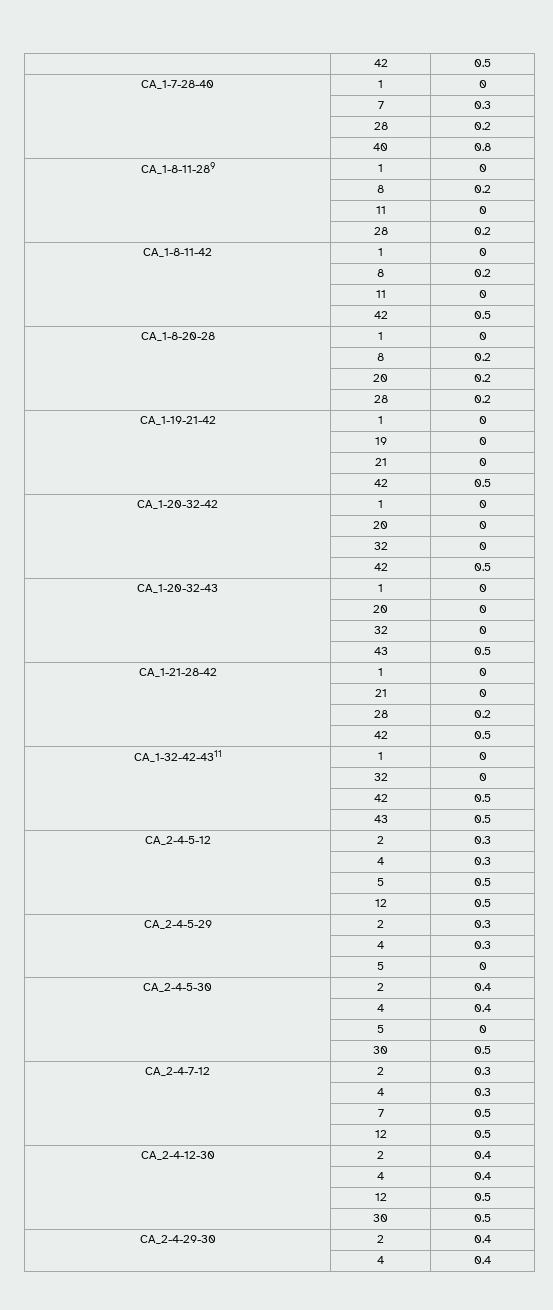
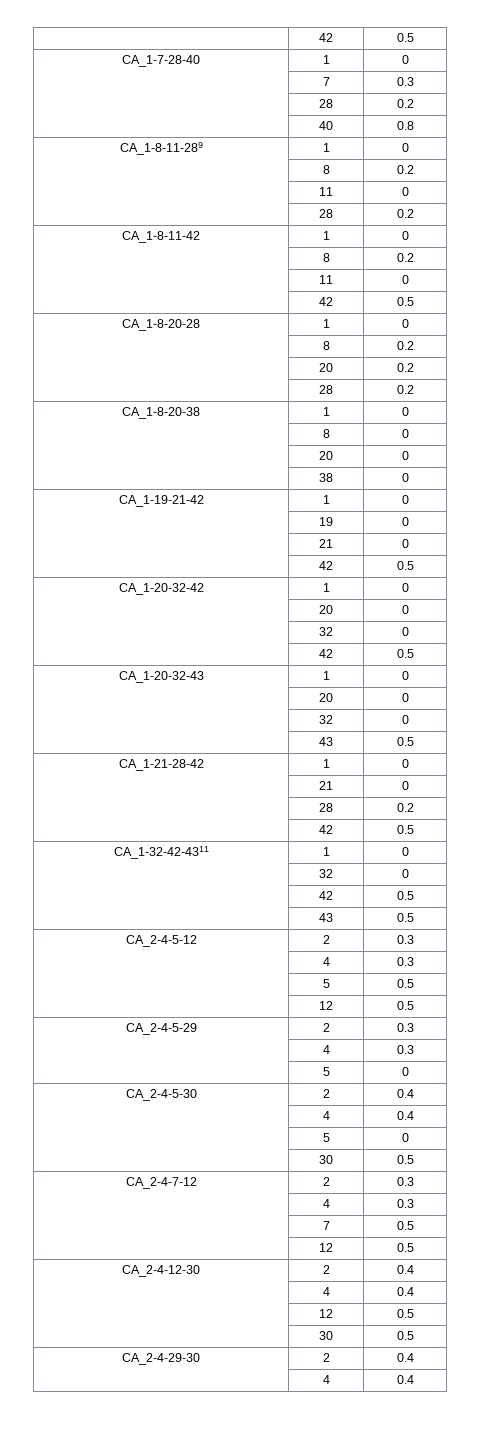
+ CA_1-8-20-38 | 1 | 0
+ | 8 | 0
+ | 20 | 0
+ | 38 | 0

